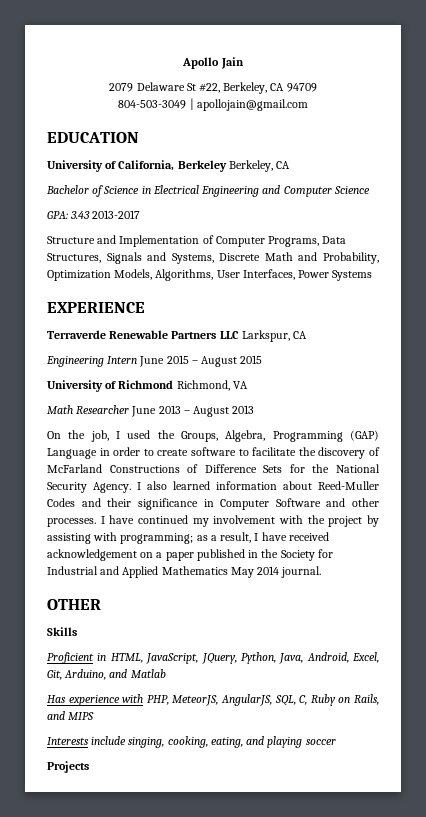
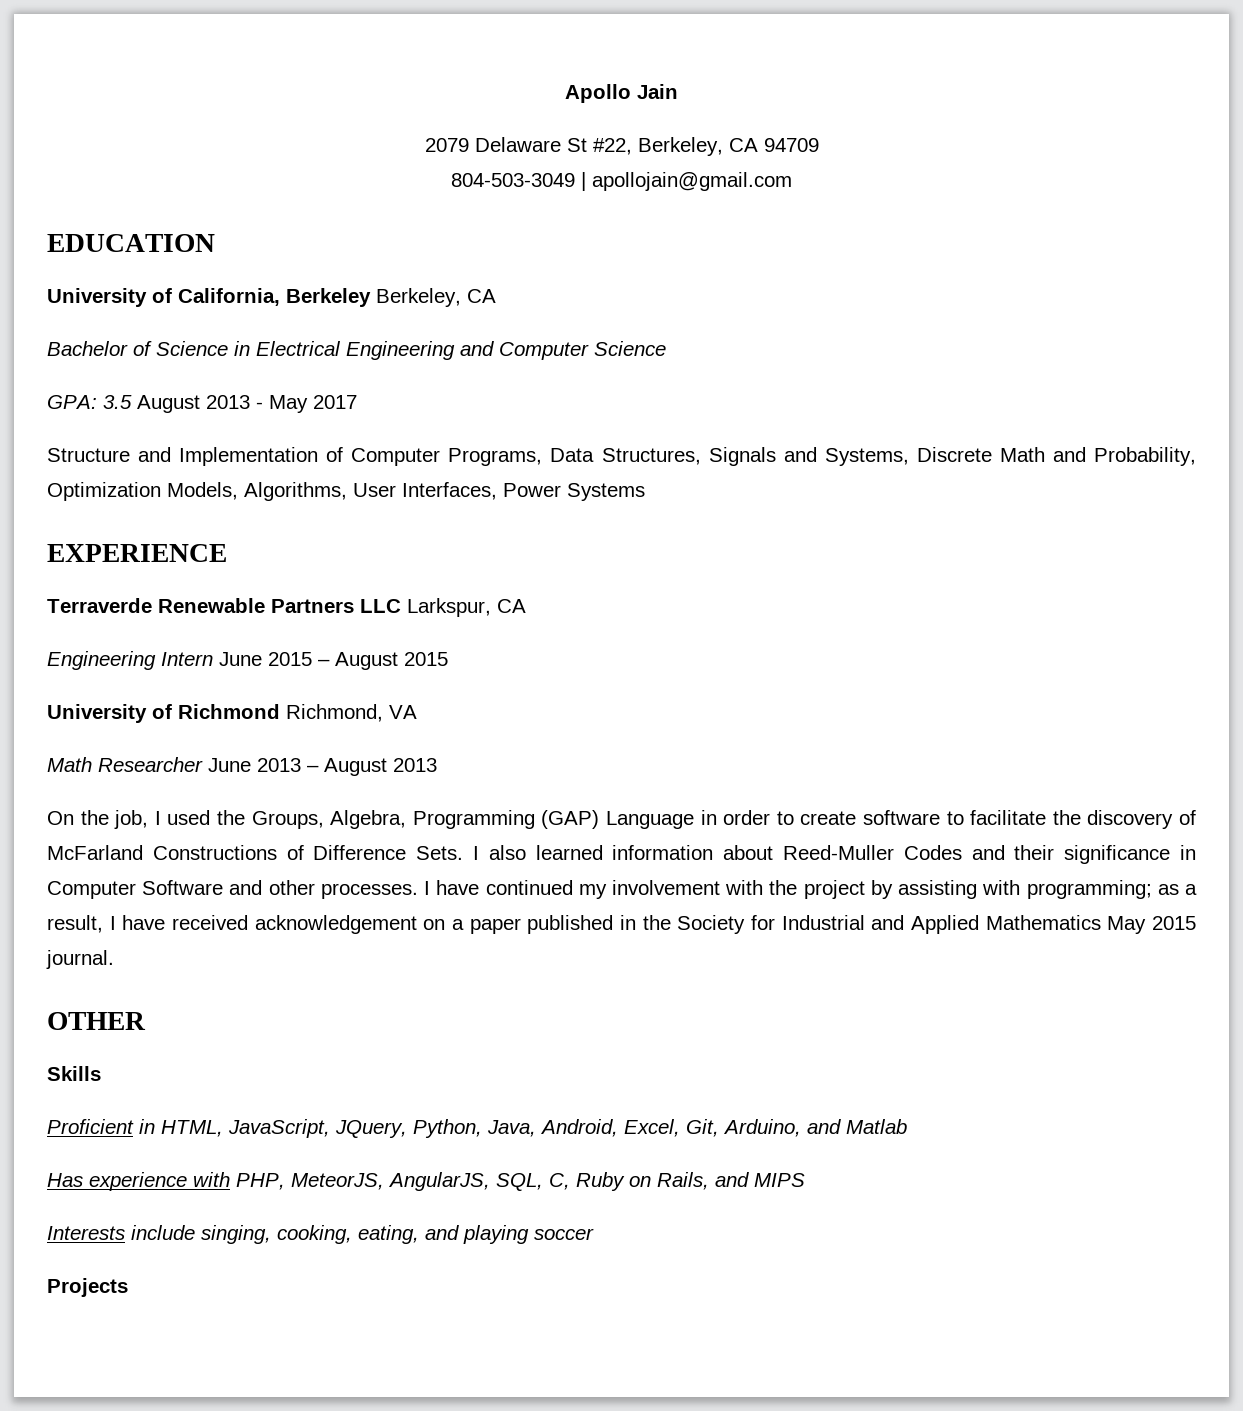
- GPA: 3.43 2013-2017
+ GPA: 3.5 August 2013 - May 2017
- On the job, I used the Groups, Algebra, Programming (GAP) Language in order to create software to facilitate the discovery of McFarland Constructions of Difference Sets for the National Security Agency.
+ On the job, I used the Groups, Algebra, Programming (GAP) Language in order to create software to facilitate the discovery of McFarland Constructions of Difference Sets.
- I have continued my involvement with the project by assisting with programming; as a result, I have received acknowledgement on a paper published in the Society for Industrial and Applied Mathematics May 2014 journal.
+ I have continued my involvement with the project by assisting with programming; as a result, I have received acknowledgement on a paper published in the Society for Industrial and Applied Mathematics May 2015 journal.

